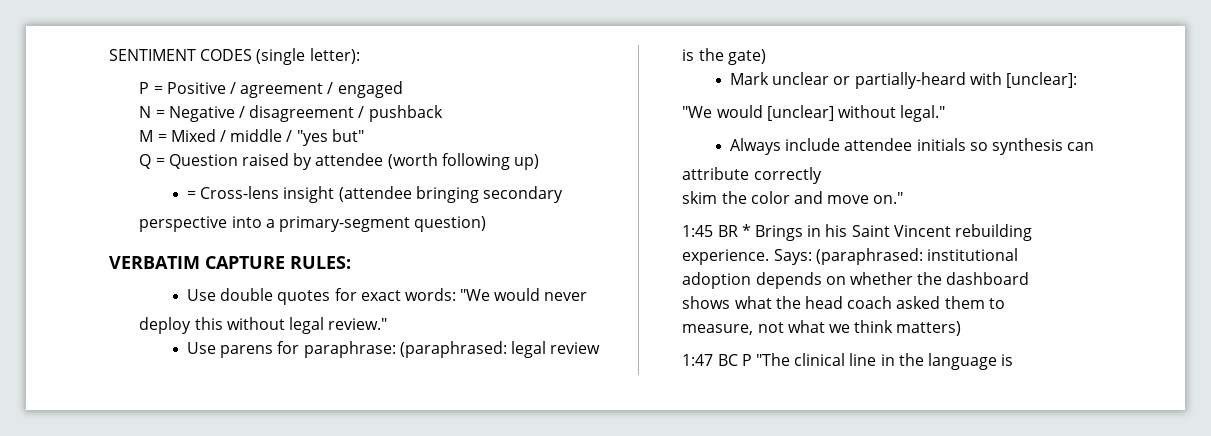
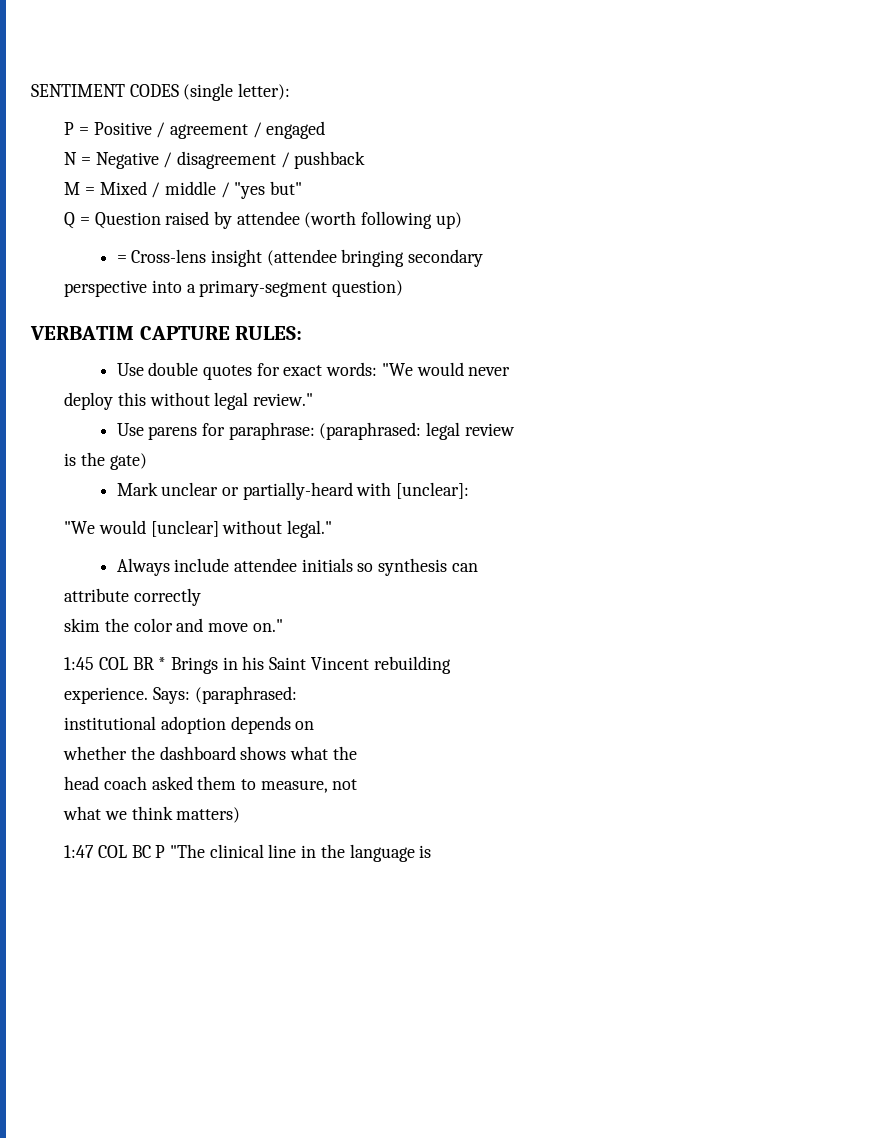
- 1:45 BR * Brings in his Saint Vincent rebuilding
+ 1:45 COL BR * Brings in his Saint Vincent rebuilding
- Says: (paraphrased: institutional
- adoption depends on whether the dashboard
- shows what the head coach asked them to
- measure, not what we think matters)
+ Says: (paraphrased:
+ institutional adoption depends on
+ whether the dashboard shows what the
+ head coach asked them to measure, not
+ what we think matters)
- 1:47 BC P "The clinical line in the language is
+ 1:47 COL BC P "The clinical line in the language is

